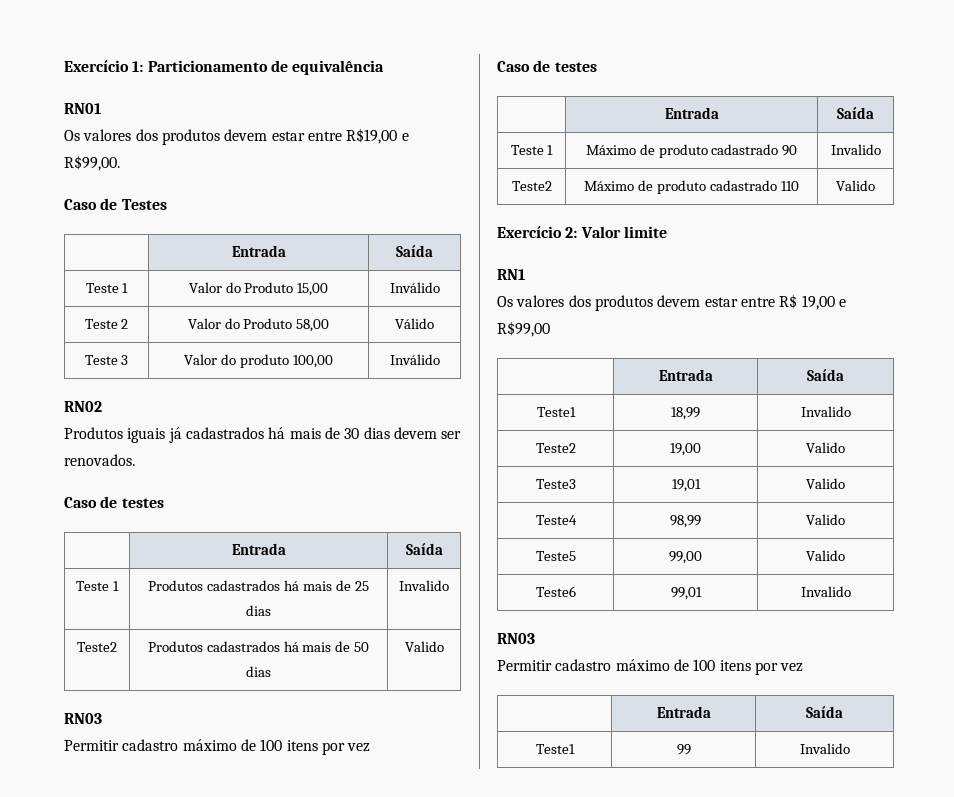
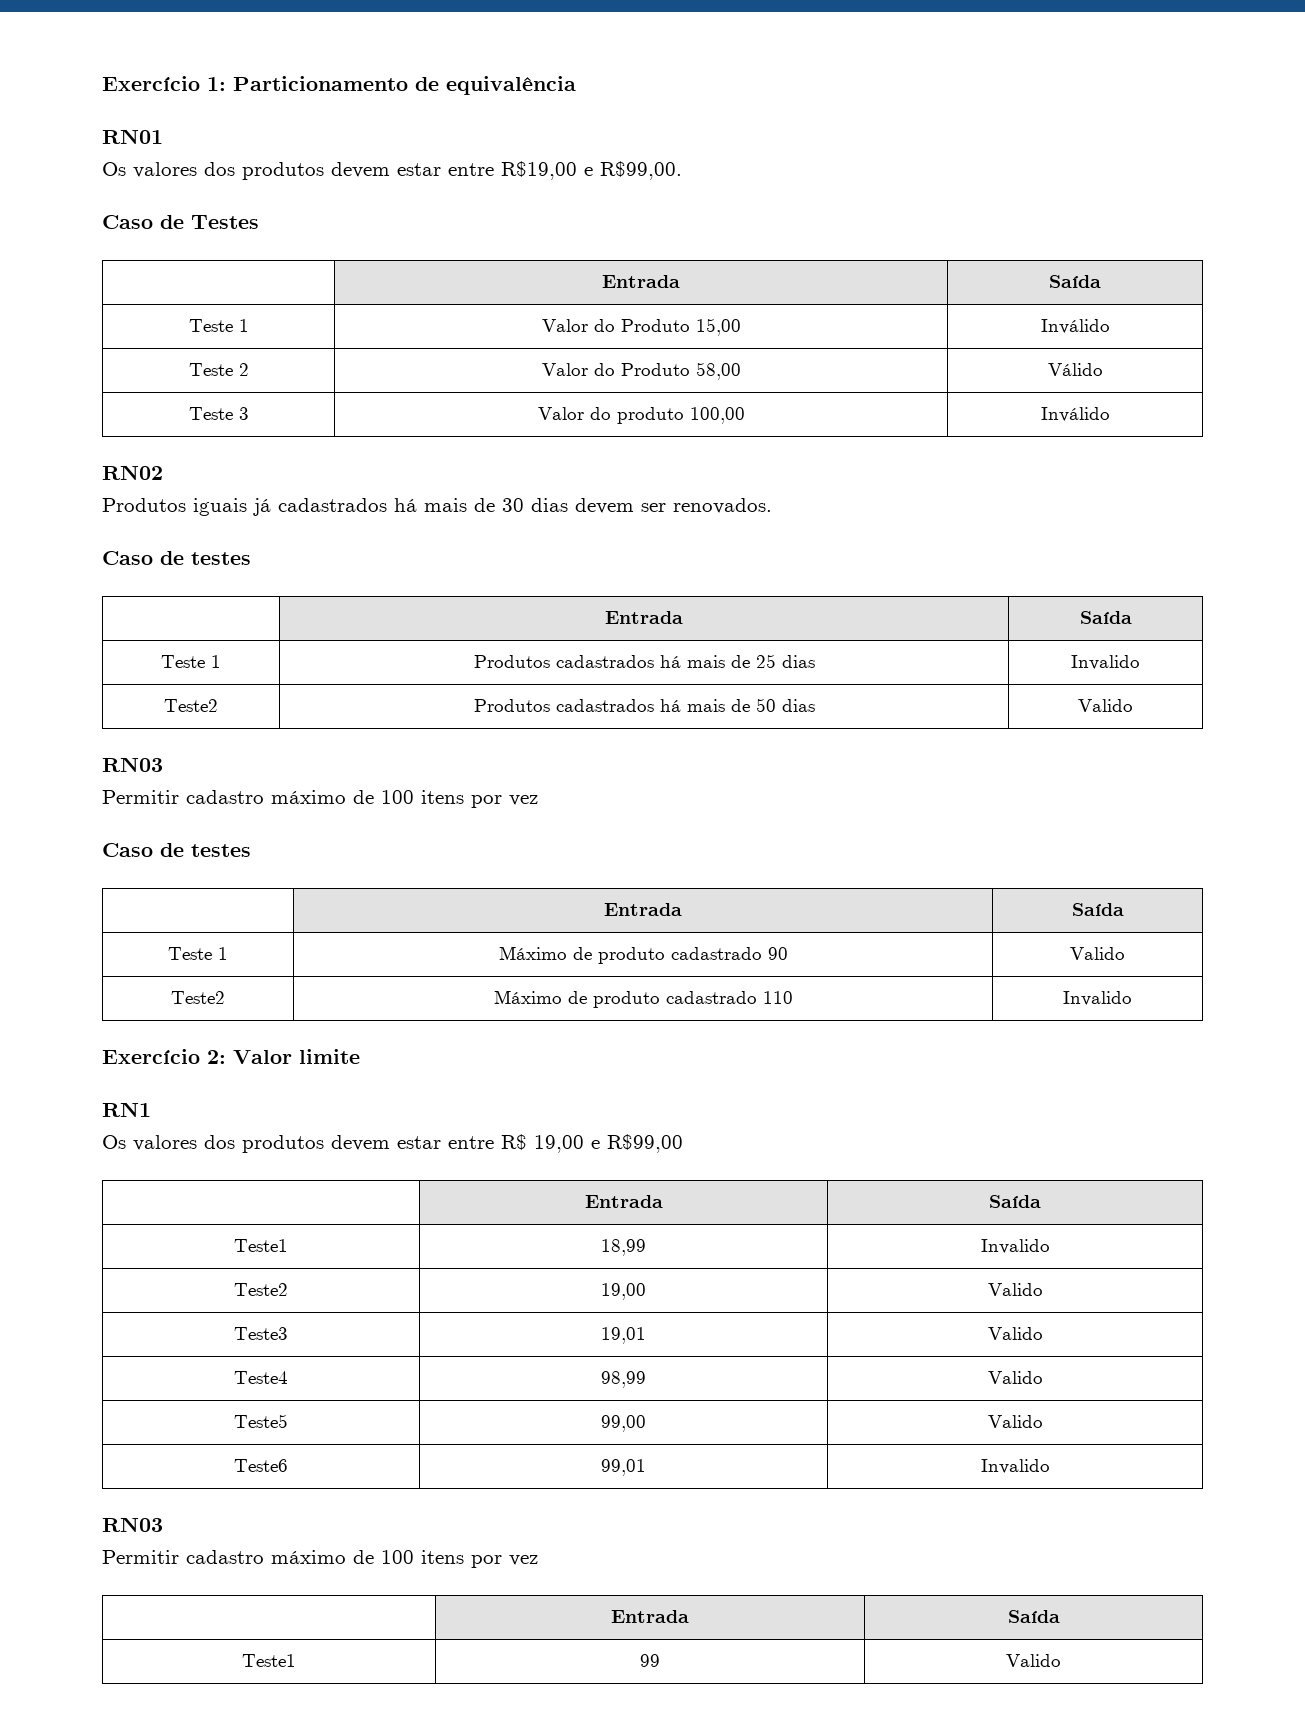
- Teste 1 | Máximo de produto cadastrado 90 | Invalido
+ Teste 1 | Máximo de produto cadastrado 90 | Valido
- Teste2 | Máximo de produto cadastrado 110 | Valido
+ Teste2 | Máximo de produto cadastrado 110 | Invalido
- Teste1 | 99 | Invalido
+ Teste1 | 99 | Valido

